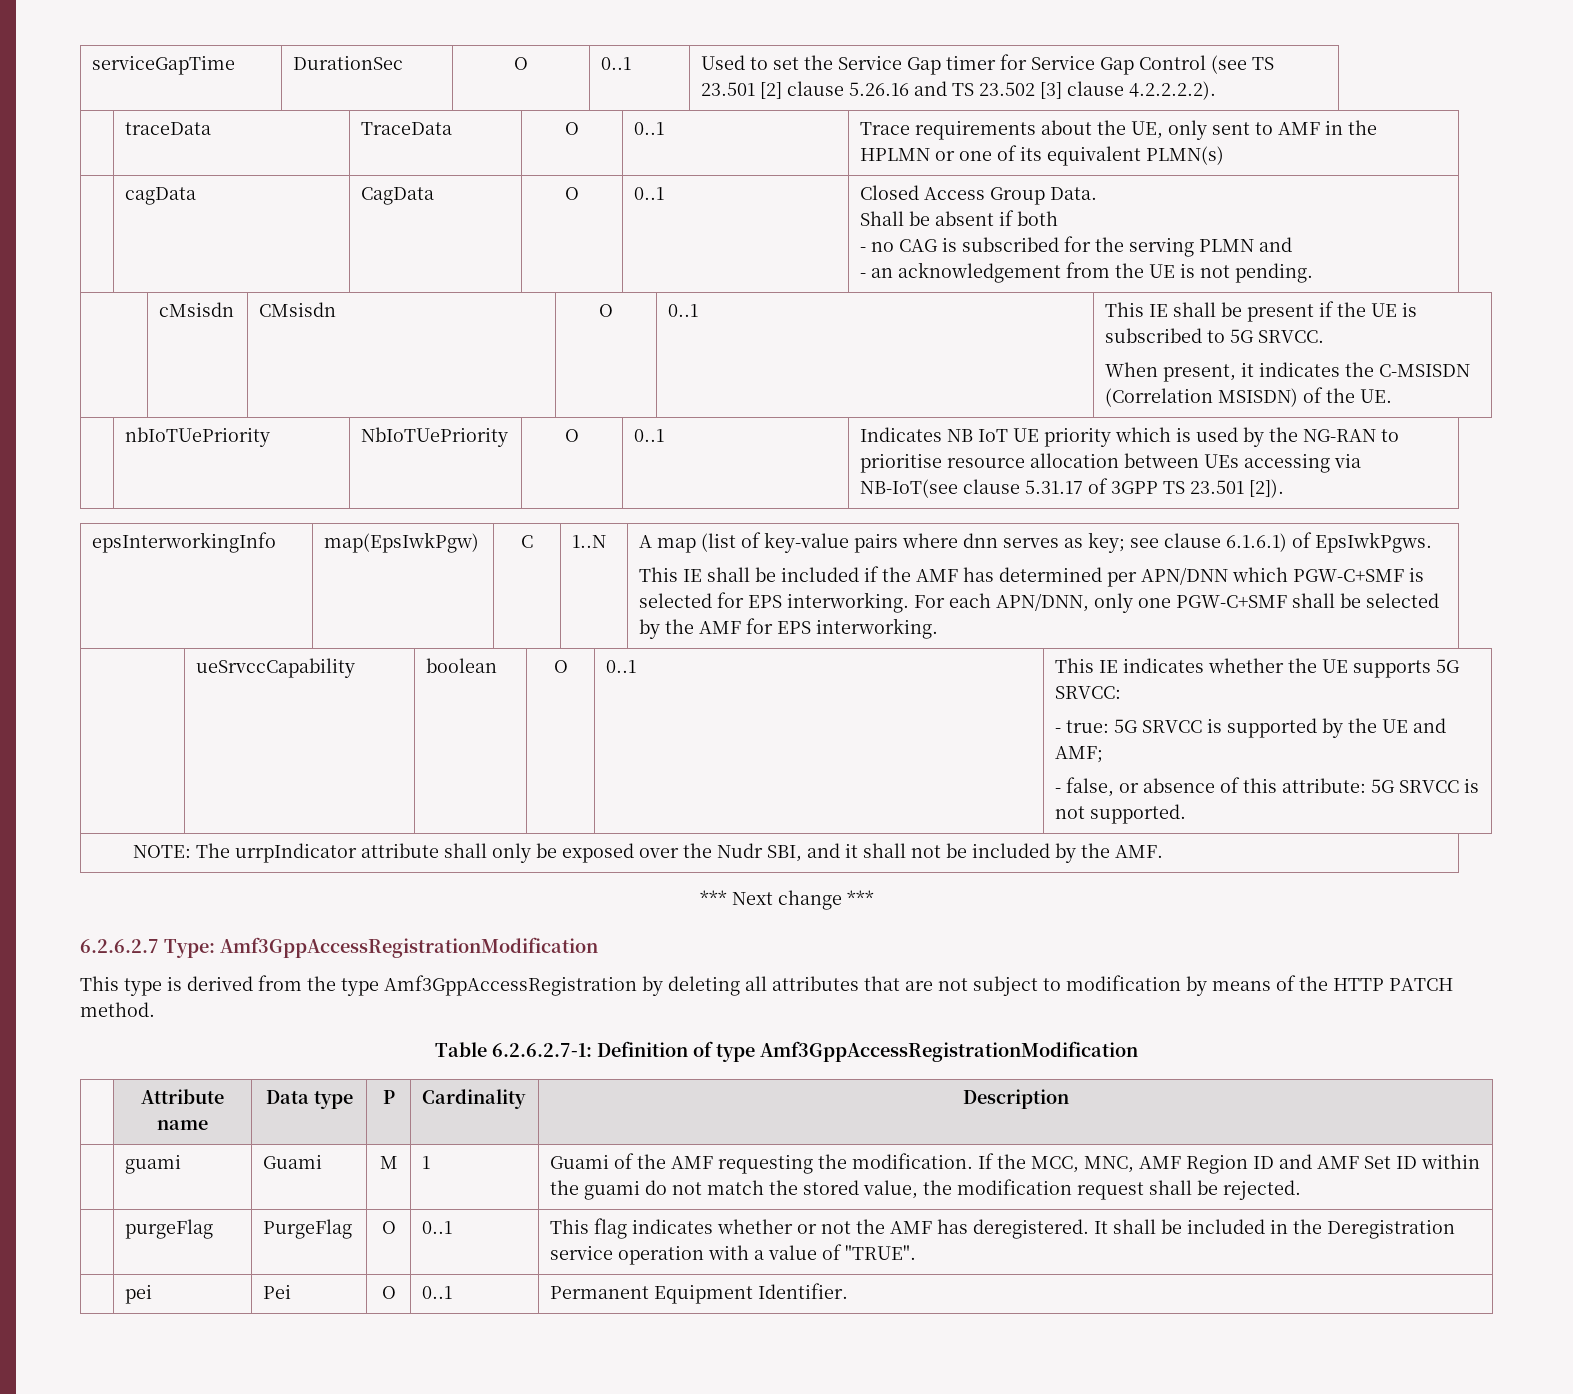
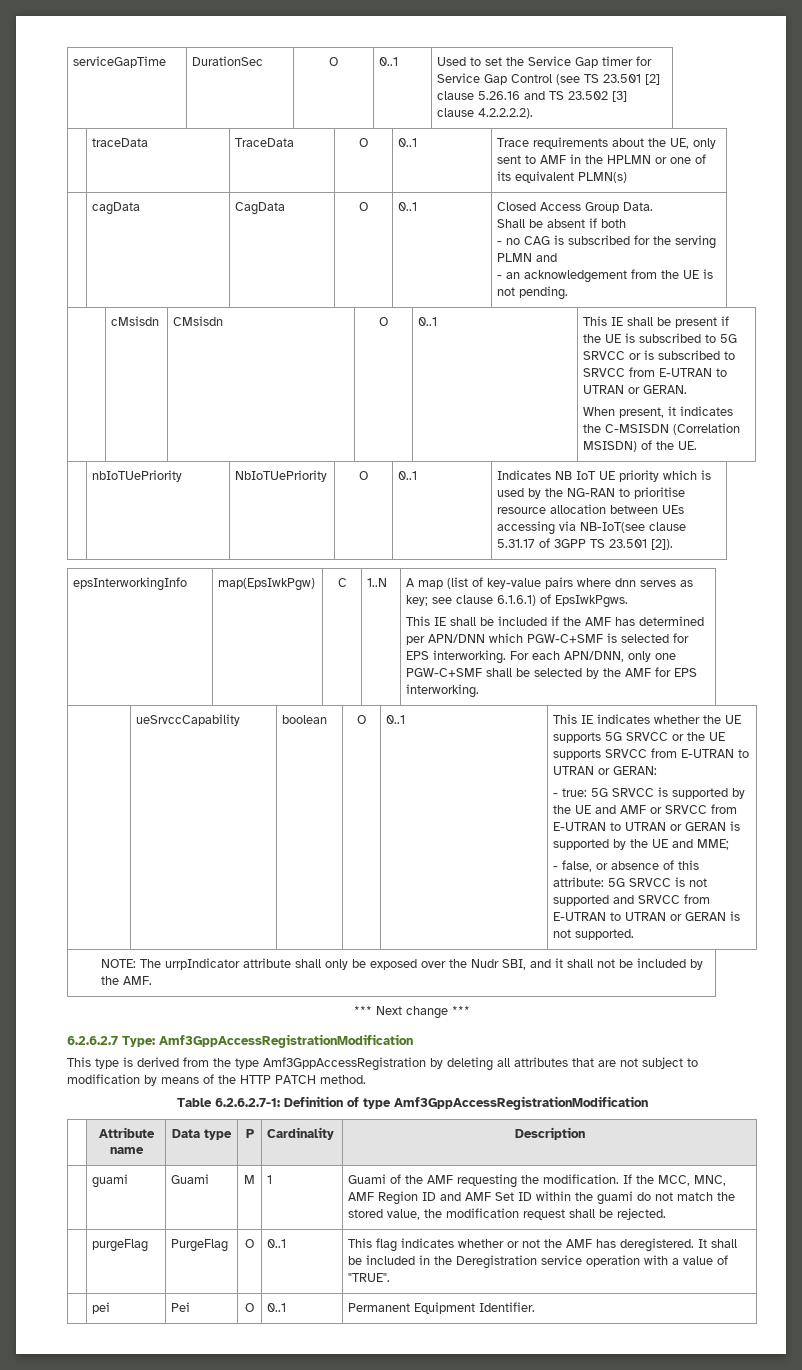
- | cMsisdn | CMsisdn | O | 0..1 | This IE shall be present if the UE is subscribed to 5G SRVCC.
+ | cMsisdn | CMsisdn | O | 0..1 | This IE shall be present if the UE is subscribed to 5G SRVCC or is subscribed to SRVCC from E-UTRAN to UTRAN or GERAN.
- This IE indicates whether the UE supports 5G SRVCC:
+ This IE indicates whether the UE supports 5G SRVCC or the UE supports SRVCC from E-UTRAN to UTRAN or GERAN:
- - true: 5G SRVCC is supported by the UE and AMF;
+ - true: 5G SRVCC is supported by the UE and AMF or SRVCC from E-UTRAN to UTRAN or GERAN is supported by the UE and MME;
- - false, or absence of this attribute: 5G SRVCC is not supported.
+ - false, or absence of this attribute: 5G SRVCC is not supported and SRVCC from E-UTRAN to UTRAN or GERAN is not supported.

